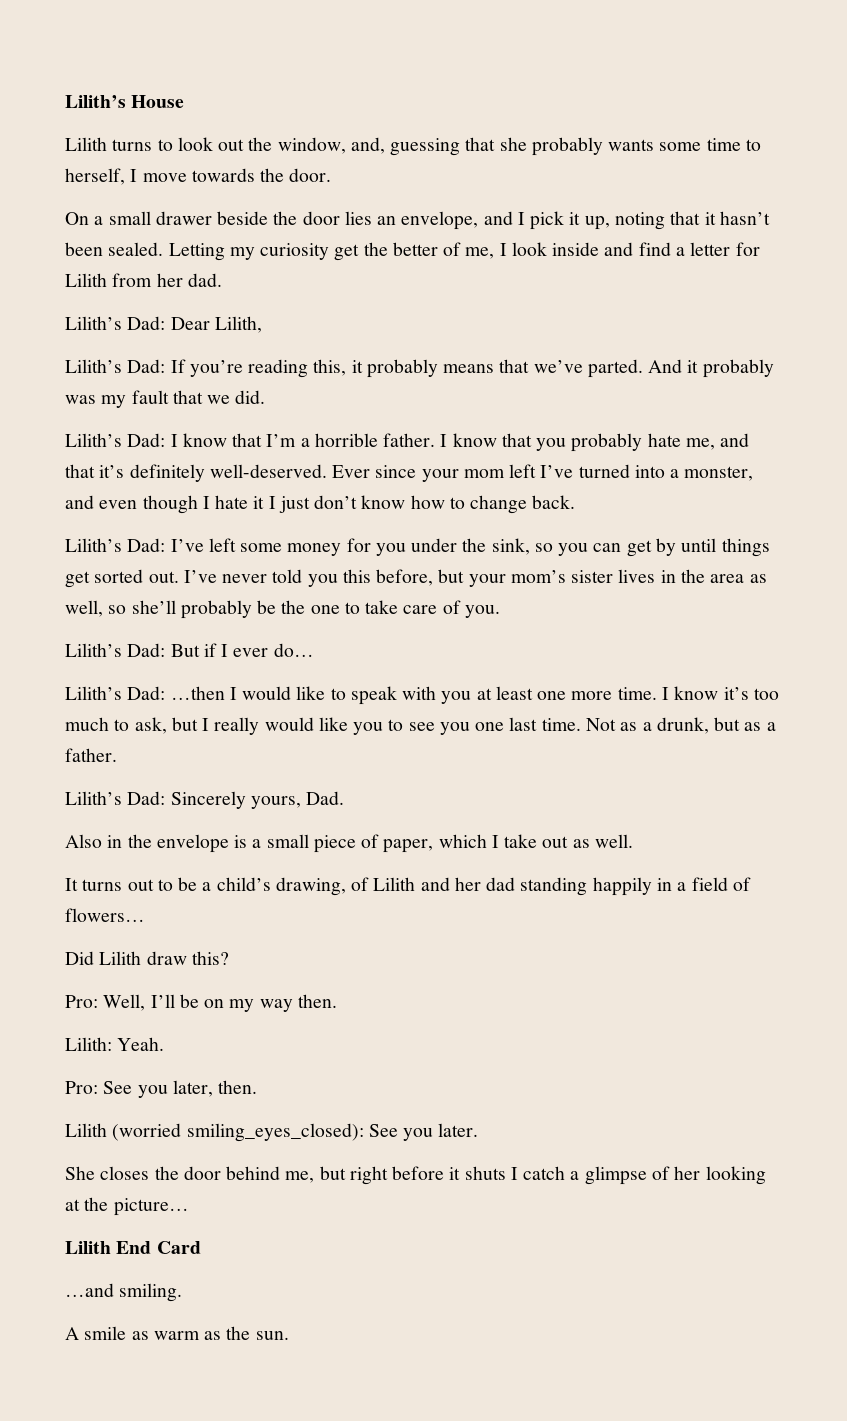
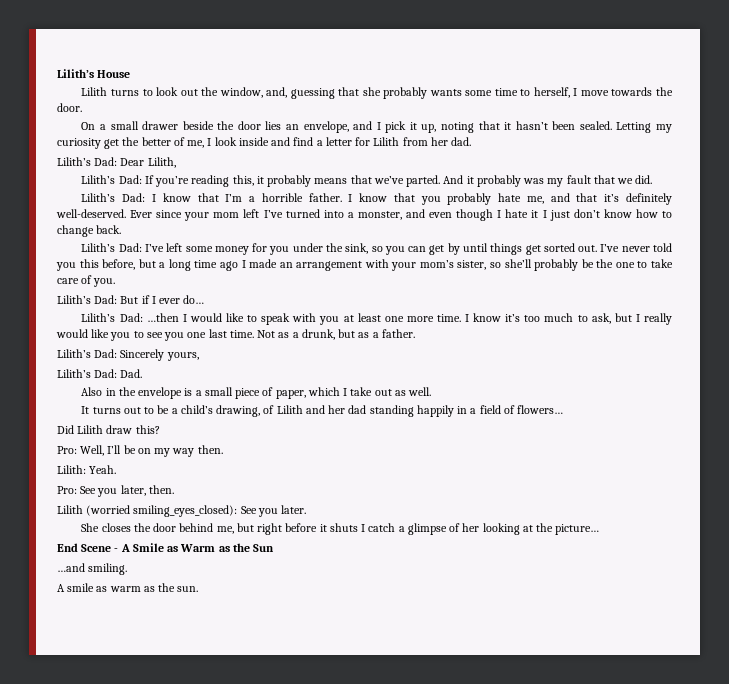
- I’ve never told you this before, but your mom’s sister lives in the area as well, so she’ll probably be the one to take care of you.
+ I’ve never told you this before, but a long time ago I made an arrangement with your mom’s sister, so she’ll probably be the one to take care of you.
- Lilith’s Dad: Sincerely yours, Dad.
+ Lilith’s Dad: Sincerely yours,
+ Lilith’s Dad: Dad.
- Lilith End Card
+ End Scene - A Smile as Warm as the Sun

